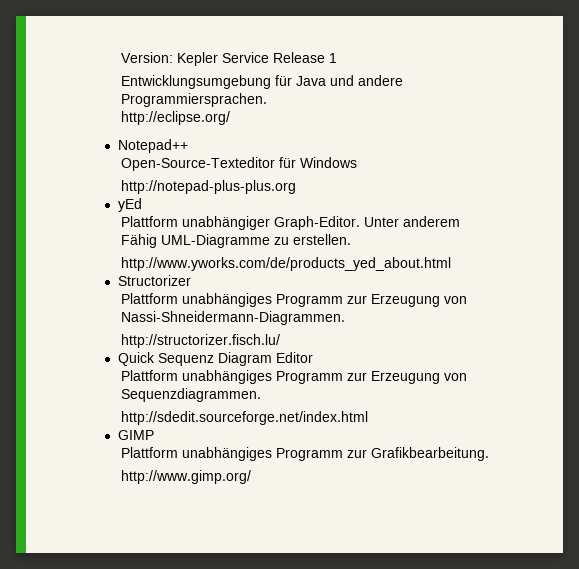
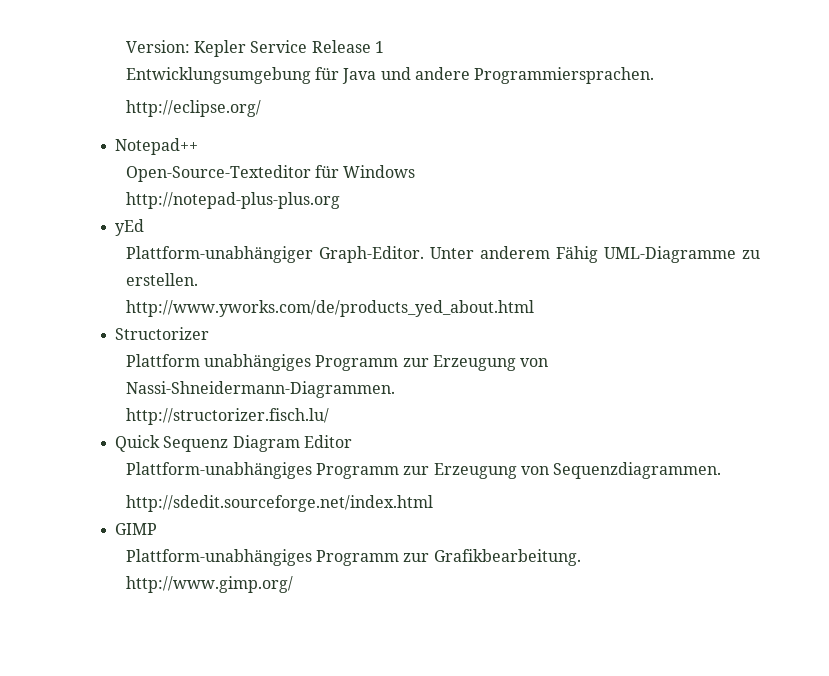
- Plattform unabhängiger Graph-Editor.
+ Plattform-unabhängiger Graph-Editor.
- Plattform unabhängiges Programm zur Erzeugung von Sequenzdiagrammen.
+ Plattform-unabhängiges Programm zur Erzeugung von Sequenzdiagrammen.
- Plattform unabhängiges Programm zur Grafikbearbeitung.
+ Plattform-unabhängiges Programm zur Grafikbearbeitung.

